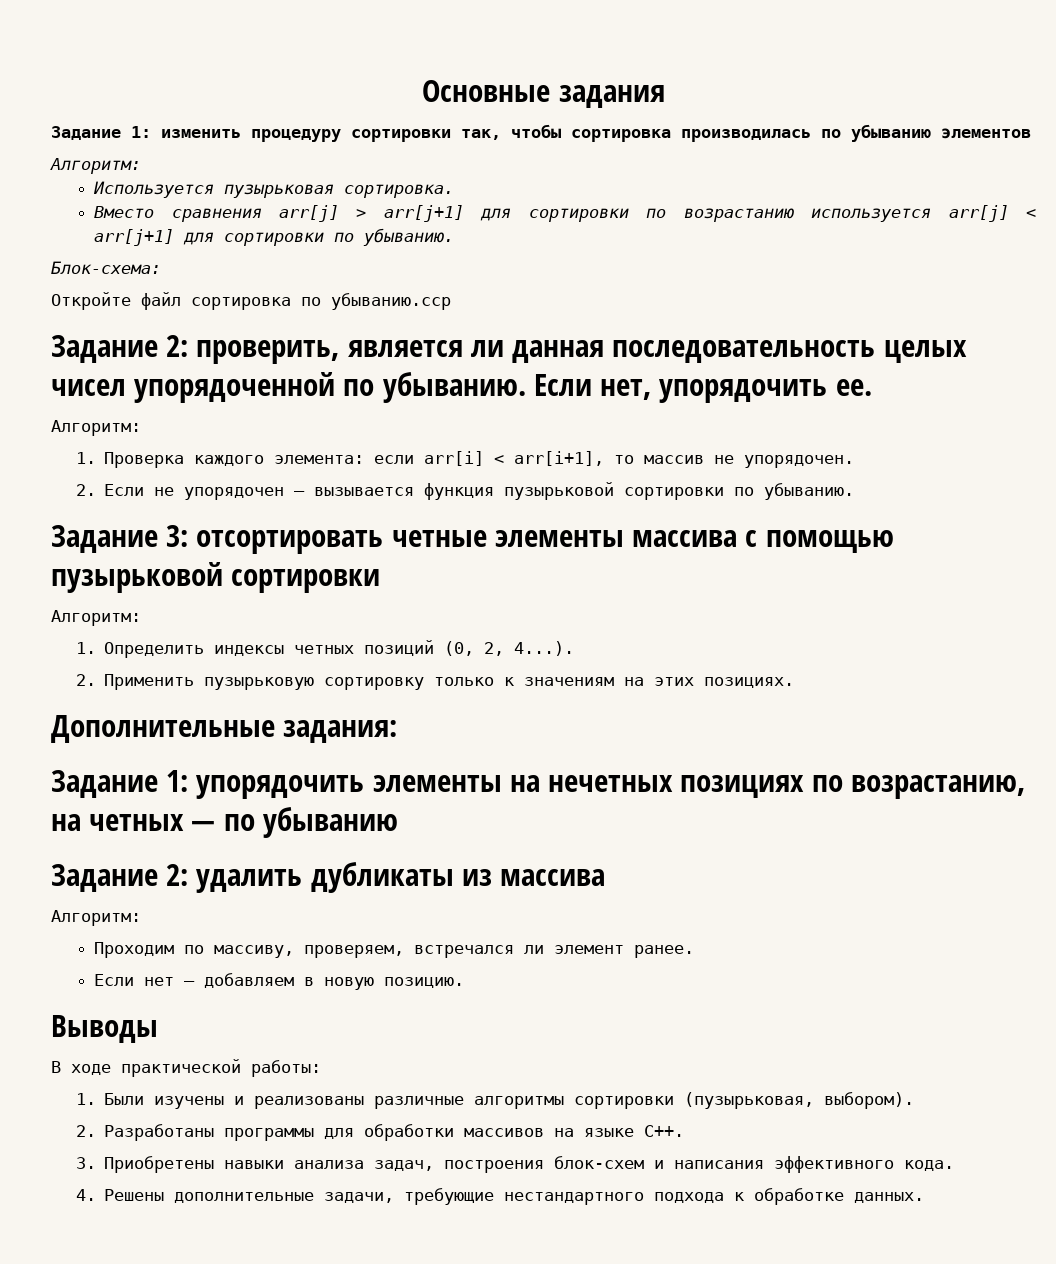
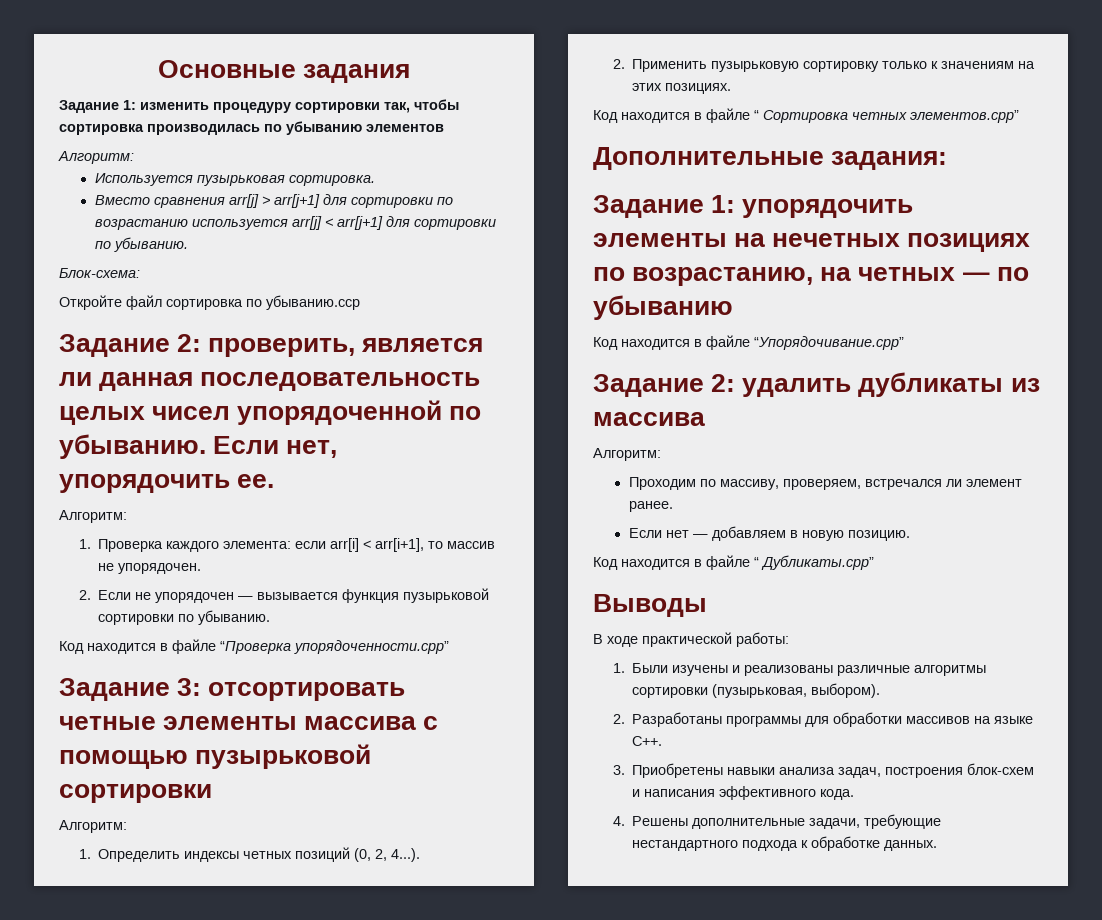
+ Код находится в файле “Проверка упорядоченности.cpp”
+ Код находится в файле “ Сортировка четных элементов.cpp”
+ Код находится в файле “Упорядочивание.cpp”
+ Код находится в файле “ Дубликаты.cpp”

